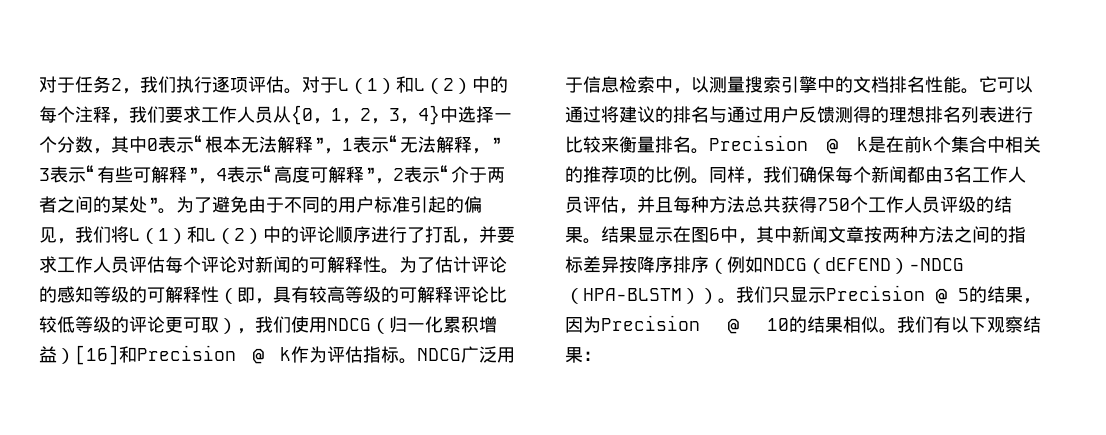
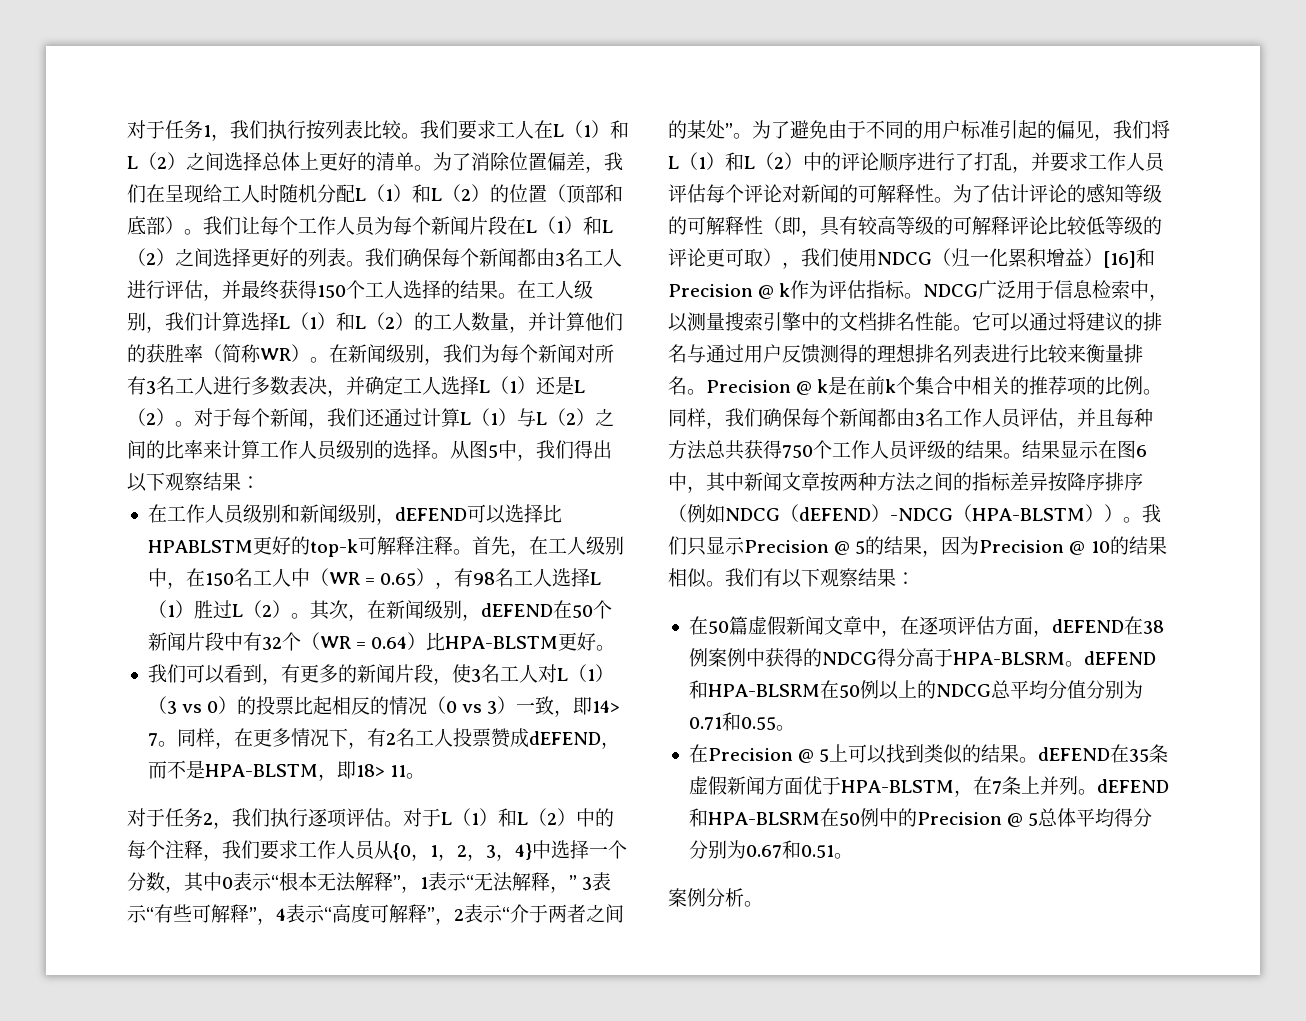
+ 对于任务1，我们执行按列表比较。我们要求工人在L（1）和L（2）之间选择总体上更好的清单。为了消除位置偏差，我们在呈现给工人时随机分配L（1）和L（2）的位置（顶部和底部）。我们让每个工作人员为每个新闻片段在L（1）和L（2）之间选择更好的列表。我们确保每个新闻都由3名工人进行评估，并最终获得150个工人选择的结果。在工人级别，我们计算选择L（1）和L（2）的工人数量，并计算他们的获胜率（简称WR）。在新闻级别，我们为每个新闻对所有3名工人进行多数表决，并确定工人选择L（1）还是L（2）。对于每个新闻，我们还通过计算L（1）与L（2）之间的比率来计算工作人员级别的选择。从图5中，我们得出以下观察结果：
+ 在工作人员级别和新闻级别，dEFEND可以选择比HPABLSTM更好的top-k可解释注释。首先，在工人级别中，在150名工人中（WR = 0.65），有98名工人选择L（1）胜过L（2）。其次，在新闻级别，dEFEND在50个新闻片段中有32个（WR = 0.64）比HPA-BLSTM更好。
+ 我们可以看到，有更多的新闻片段，使3名工人对L（1）（3 vs 0）的投票比起相反的情况（0 vs 3）一致，即14> 7。同样，在更多情况下，有2名工人投票赞成dEFEND，而不是HPA-BLSTM，即18> 11。
+ 在50篇虚假新闻文章中，在逐项评估方面，dEFEND在38例案例中获得的NDCG得分高于HPA-BLSRM。dEFEND和HPA-BLSRM在50例以上的NDCG总平均分值分别为0.71和0.55。
+ 在Precision @ 5上可以找到类似的结果。dEFEND在35条虚假新闻方面优于HPA-BLSTM，在7条上并列。dEFEND和HPA-BLSRM在50例中的Precision @ 5总体平均得分分别为0.67和0.51。
+ 案例分析。

